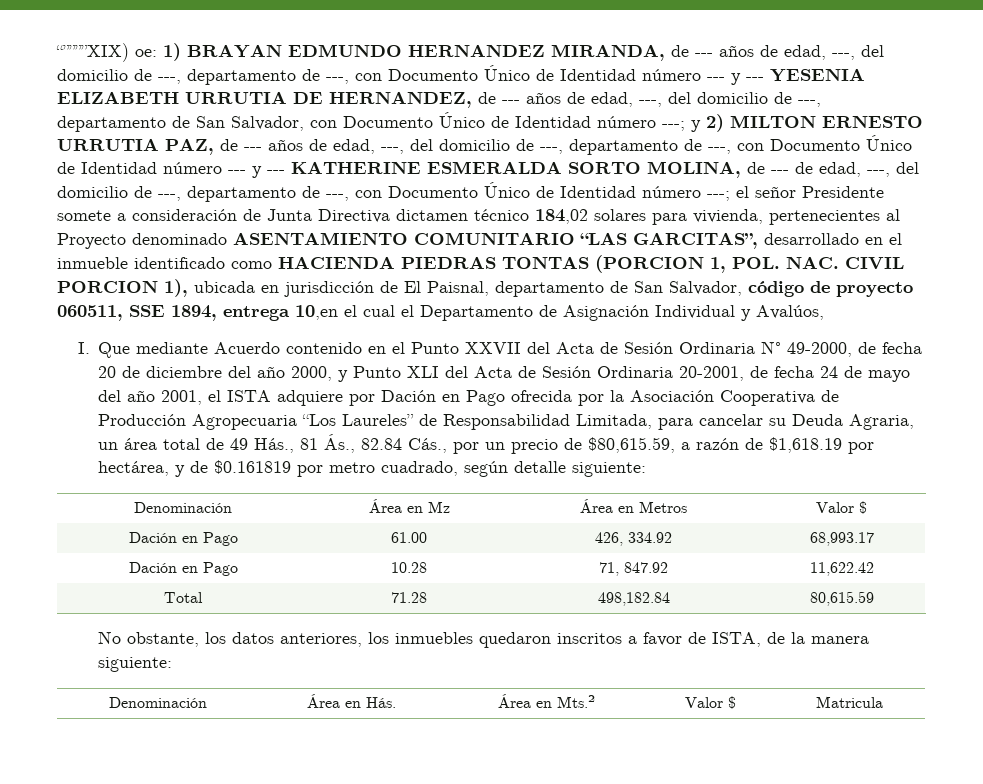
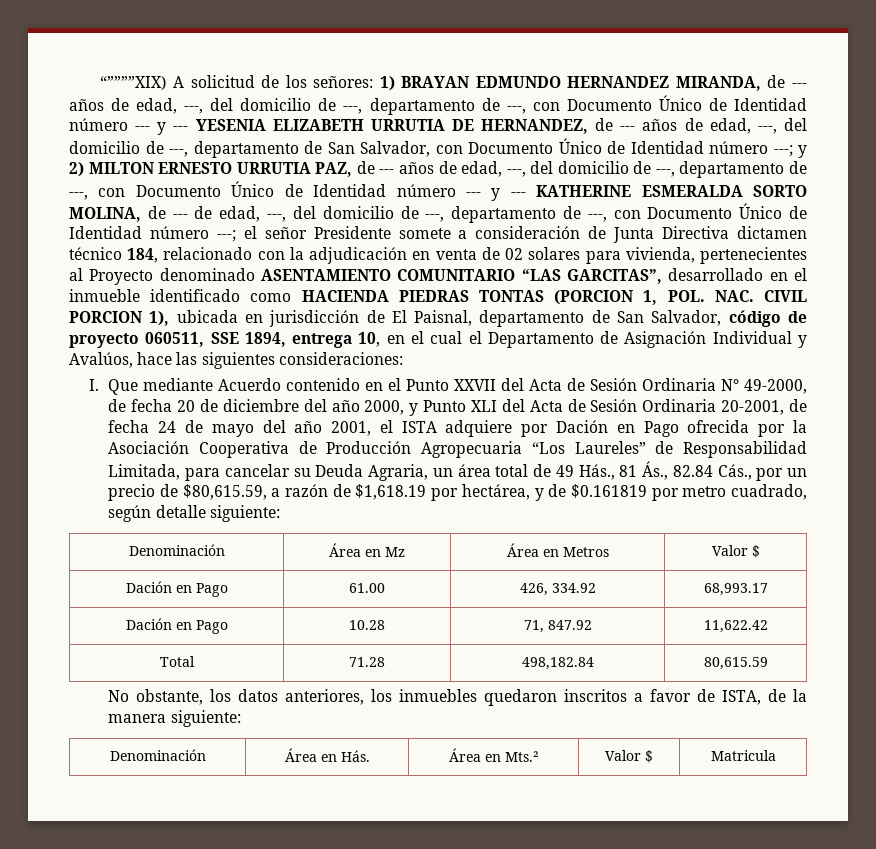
- “””””XIX) oe:
+ “””””XIX) A solicitud de los señores:
- el señor Presidente somete a consideración de Junta Directiva dictamen técnico 184,02 solares para vivienda, pertenecientes al Proyecto denominado ASENTAMIENTO COMUNITARIO “LAS GARCITAS”, desarrollado en el inmueble identificado como HACIENDA PIEDRAS TONTAS (PORCION 1, POL. NAC. CIVIL PORCION 1), ubicada en jurisdicción de El Paisnal, departamento de San Salvador, código de proyecto 060511, SSE 1894, entrega 10,en el cual el Departamento de Asignación Individual y Avalúos,
+ el señor Presidente somete a consideración de Junta Directiva dictamen técnico 184, relacionado con la adjudicación en venta de 02 solares para vivienda, pertenecientes al Proyecto denominado ASENTAMIENTO COMUNITARIO “LAS GARCITAS”, desarrollado en el inmueble identificado como HACIENDA PIEDRAS TONTAS (PORCION 1, POL. NAC. CIVIL PORCION 1), ubicada en jurisdicción de El Paisnal, departamento de San Salvador, código de proyecto 060511, SSE 1894, entrega 10, en el cual el Departamento de Asignación Individual y Avalúos, hace las siguientes consideraciones:

